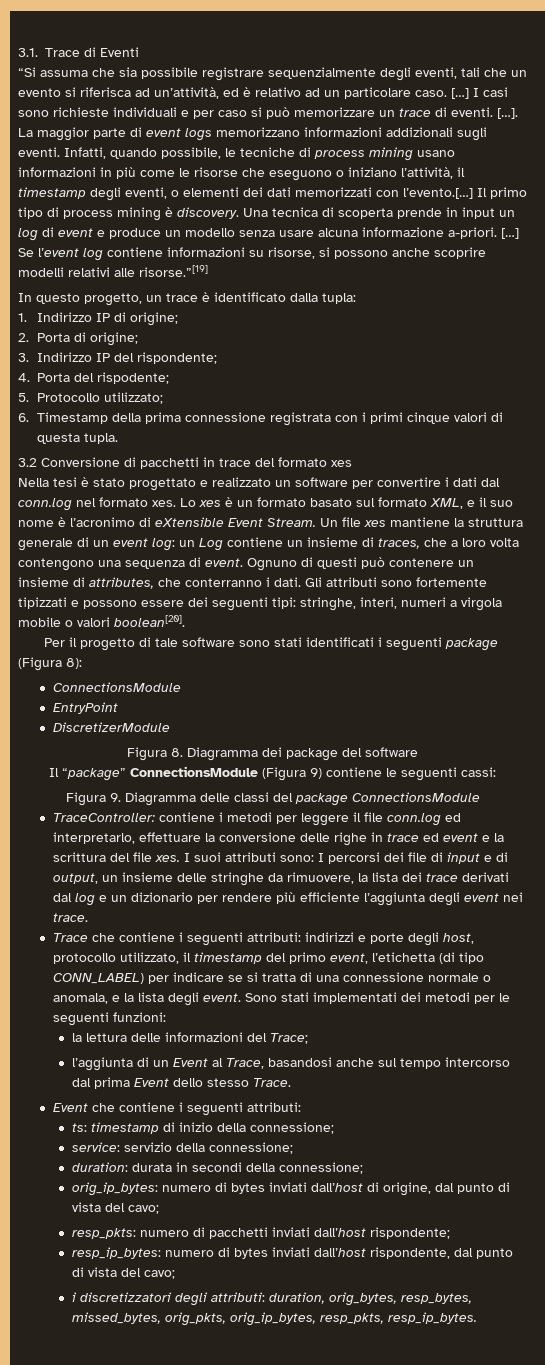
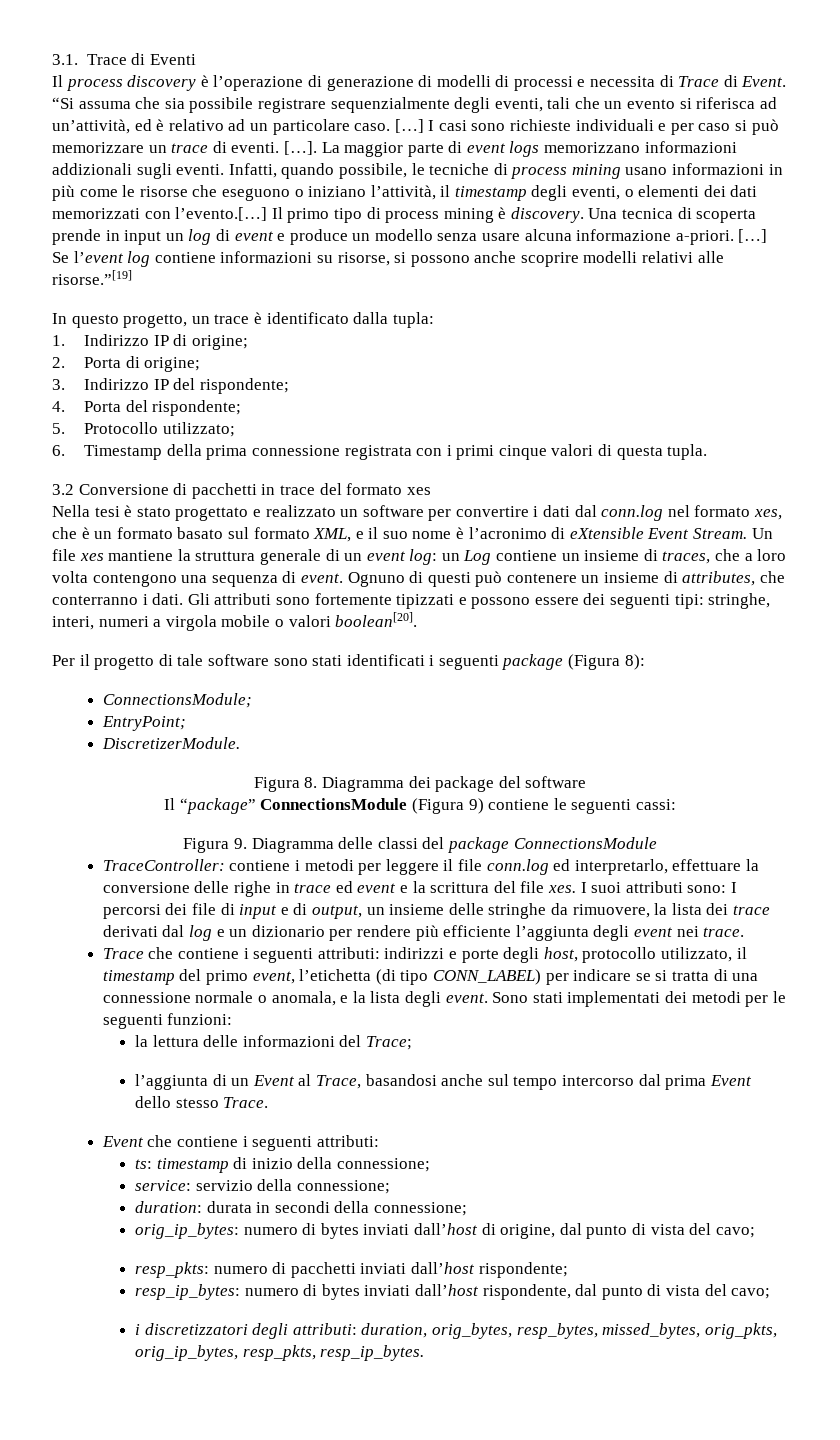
+ Il process discovery è l’operazione di generazione di modelli di processi e necessita di Trace di Event.
- 4. Porta del rispodente;
+ 4. Porta del rispondente;
- Nella tesi è stato progettato e realizzato un software per convertire i dati dal conn.log nel formato xes. Lo xes è un formato basato sul formato XML, e il suo nome è l’acronimo di eXtensible Event Stream.
+ Nella tesi è stato progettato e realizzato un software per convertire i dati dal conn.log nel formato xes, che è un formato basato sul formato XML, e il suo nome è l’acronimo di eXtensible Event Stream.
  Per il progetto di tale software sono stati identificati i seguenti package (Figura 8):
- ConnectionsModule
- EntryPoint
- DiscretizerModule
+ ConnectionsModule;
+ EntryPoint;
+ DiscretizerModule.

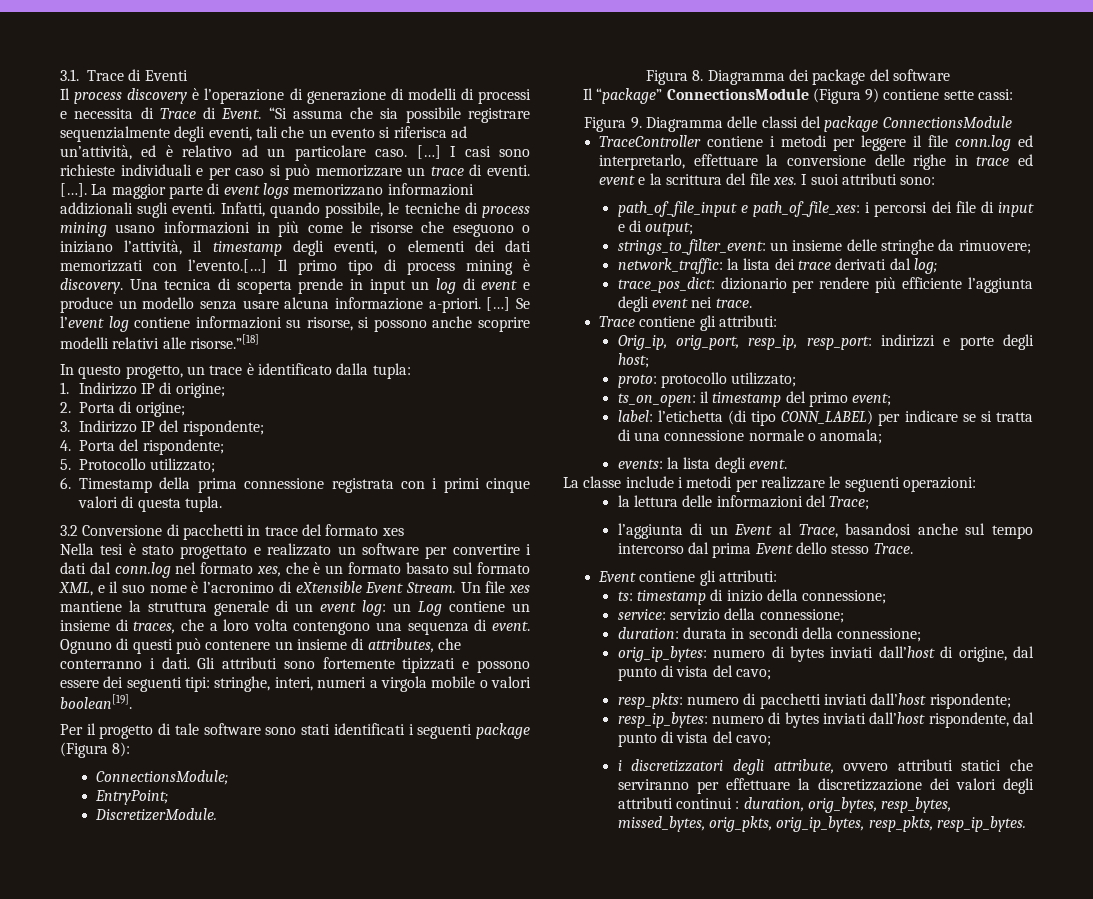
- Se l’event log contiene informazioni su risorse, si possono anche scoprire modelli relativi alle risorse.”[19]
+ Se l’event log contiene informazioni su risorse, si possono anche scoprire modelli relativi alle risorse.”[18]
- Gli attributi sono fortemente tipizzati e possono essere dei seguenti tipi: stringhe, interi, numeri a virgola mobile o valori boolean[20].
+ Gli attributi sono fortemente tipizzati e possono essere dei seguenti tipi: stringhe, interi, numeri a virgola mobile o valori boolean[19].
- Il “package” ConnectionsModule (Figura 9) contiene le seguenti cassi:
+ Il “package” ConnectionsModule (Figura 9) contiene sette cassi:
- TraceController: contiene i metodi per leggere il file conn.log ed interpretarlo, effettuare la conversione delle righe in trace ed event e la scrittura del file xes.
+ TraceController contiene i metodi per leggere il file conn.log ed interpretarlo, effettuare la conversione delle righe in trace ed event e la scrittura del file xes.
- I suoi attributi sono: I percorsi dei file di input e di output, un insieme delle stringhe da rimuovere, la lista dei trace derivati dal log e un dizionario per rendere più efficiente l’aggiunta degli event nei trace.
+ I suoi attributi sono:
+ path_of_file_input e path_of_file_xes: i percorsi dei file di input e di output;
+ strings_to_filter_event: un insieme delle stringhe da rimuovere;
+ network_traffic: la lista dei trace derivati dal log;
+ trace_pos_dict: dizionario per rendere più efficiente l’aggiunta degli event nei trace.
- Trace che contiene i seguenti attributi: indirizzi e porte degli host, protocollo utilizzato, il timestamp del primo event, l’etichetta (di tipo CONN_LABEL) per indicare se si tratta di una connessione normale o anomala, e la lista degli event. Sono stati implementati dei metodi per le seguenti funzioni:
+ Trace contiene gli attributi:
+ Orig_ip, orig_port, resp_ip, resp_port: indirizzi e porte degli host;
+ proto: protocollo utilizzato;
+ ts_on_open: il timestamp del primo event;
+ label: l’etichetta (di tipo CONN_LABEL) per indicare se si tratta di una connessione normale o anomala;
+ events: la lista degli event.
+ La classe include i metodi per realizzare le seguenti operazioni:
- Event che contiene i seguenti attributi:
+ Event contiene gli attributi:
- i discretizzatori degli attributi: duration, orig_bytes, resp_bytes, missed_bytes, orig_pkts, orig_ip_bytes, resp_pkts, resp_ip_bytes.
+ i discretizzatori degli attribute, ovvero attributi statici che serviranno per effettuare la discretizzazione dei valori degli attributi continui : duration, orig_bytes, resp_bytes, missed_bytes, orig_pkts, orig_ip_bytes, resp_pkts, resp_ip_bytes.

